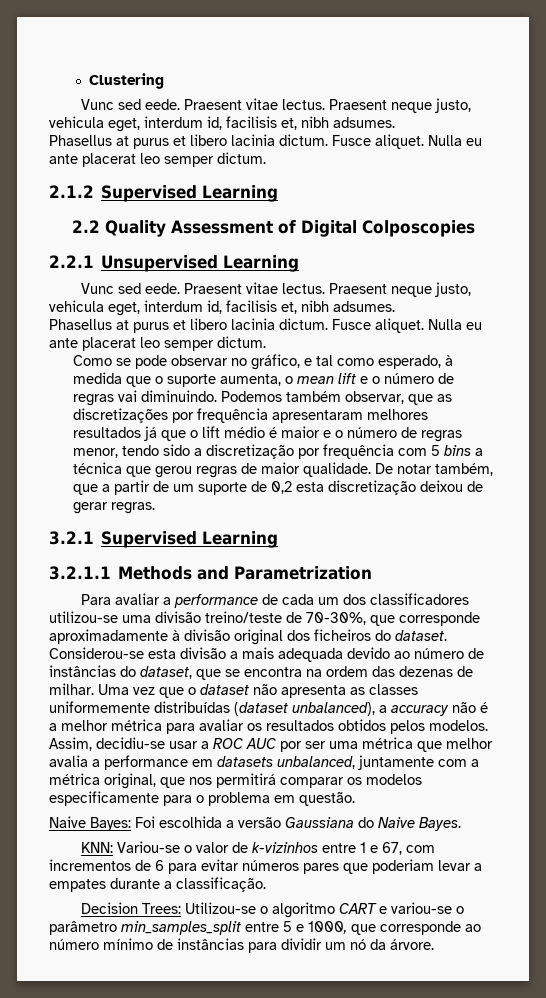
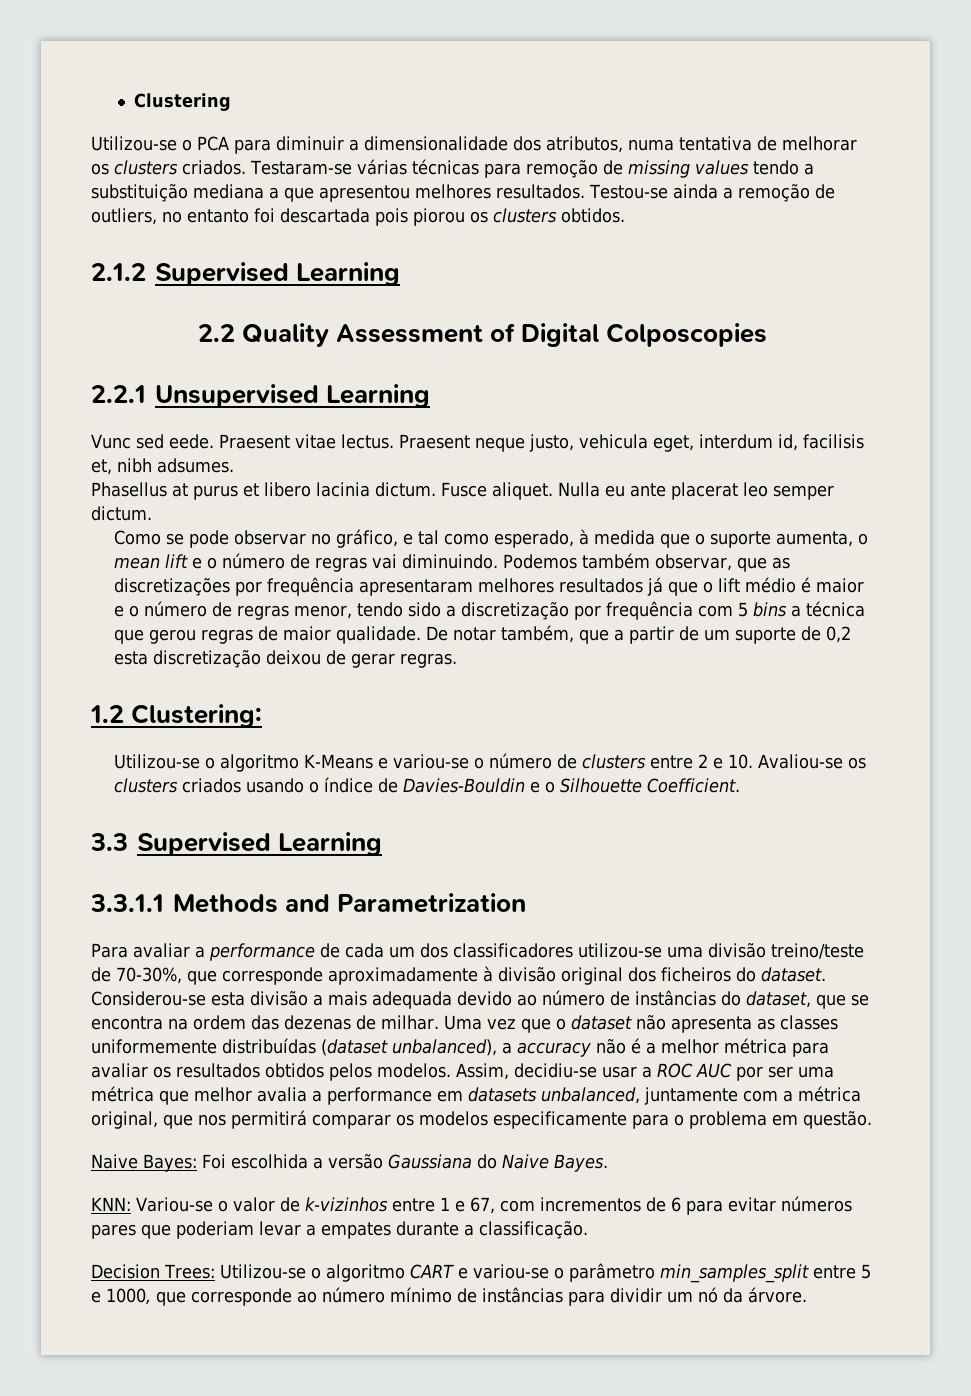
  Clustering
- Vunc sed eede. Praesent vitae lectus. Praesent neque justo, vehicula eget, interdum id, facilisis et, nibh adsumes.
- Phasellus at purus et libero lacinia dictum. Fusce aliquet. Nulla eu ante placerat leo semper dictum.
+ Utilizou-se o PCA para diminuir a dimensionalidade dos atributos, numa tentativa de melhorar os clusters criados. Testaram-se várias técnicas para remoção de missing values tendo a substituição mediana a que apresentou melhores resultados. Testou-se ainda a remoção de outliers, no entanto foi descartada pois piorou os clusters obtidos.
- 3.2.1 Supervised Learning
- 3.2.1.1 Methods and Parametrization
+ 1.2 Clustering:
+ Utilizou-se o algoritmo K-Means e variou-se o número de clusters entre 2 e 10. Avaliou-se os clusters criados usando o índice de Davies-Bouldin e o Silhouette Coefficient.
+ 3.3 Supervised Learning
+ 3.3.1.1 Methods and Parametrization

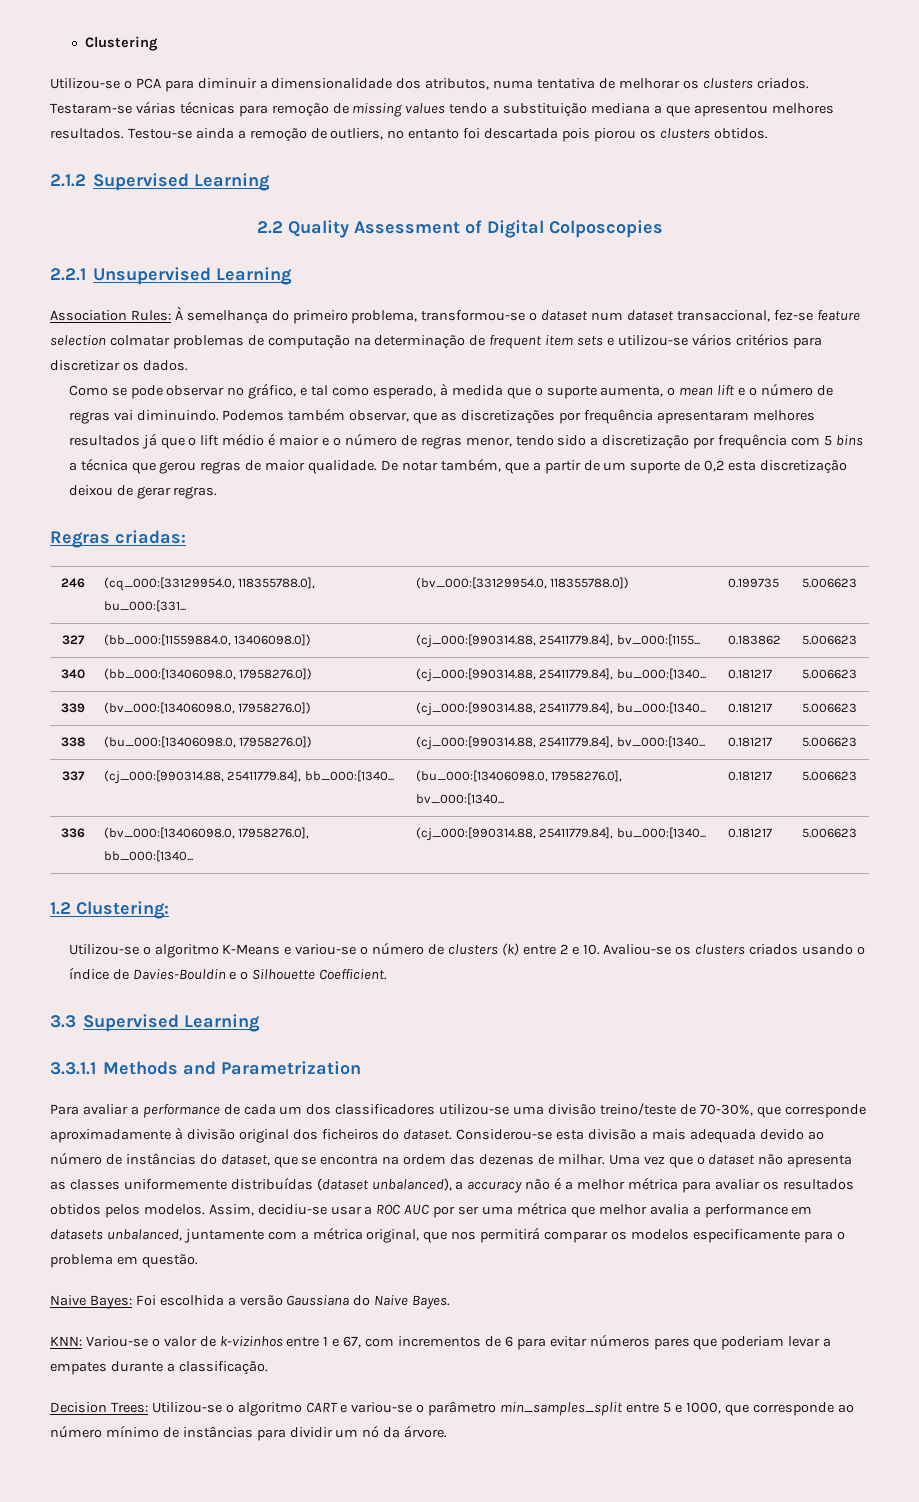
- Vunc sed eede. Praesent vitae lectus. Praesent neque justo, vehicula eget, interdum id, facilisis et, nibh adsumes.
- Phasellus at purus et libero lacinia dictum. Fusce aliquet. Nulla eu ante placerat leo semper dictum.
+ Association Rules: À semelhança do primeiro problema, transformou-se o dataset num dataset transaccional, fez-se feature selection colmatar problemas de computação na determinação de frequent item sets e utilizou-se vários critérios para discretizar os dados.
+ Regras criadas:
+ 246 | (cq_000:[33129954.0, 118355788.0], bu_000:[331... | (bv_000:[33129954.0, 118355788.0]) | 0.199735 | 5.006623
+ 327 | (bb_000:[11559884.0, 13406098.0]) | (cj_000:[990314.88, 25411779.84], bv_000:[1155... | 0.183862 | 5.006623
+ 340 | (bb_000:[13406098.0, 17958276.0]) | (cj_000:[990314.88, 25411779.84], bu_000:[1340... | 0.181217 | 5.006623
+ 339 | (bv_000:[13406098.0, 17958276.0]) | (cj_000:[990314.88, 25411779.84], bu_000:[1340... | 0.181217 | 5.006623
+ 338 | (bu_000:[13406098.0, 17958276.0]) | (cj_000:[990314.88, 25411779.84], bv_000:[1340... | 0.181217 | 5.006623
+ 337 | (cj_000:[990314.88, 25411779.84], bb_000:[1340... | (bu_000:[13406098.0, 17958276.0], bv_000:[1340... | 0.181217 | 5.006623
+ 336 | (bv_000:[13406098.0, 17958276.0], bb_000:[1340... | (cj_000:[990314.88, 25411779.84], bu_000:[1340... | 0.181217 | 5.006623
- Utilizou-se o algoritmo K-Means e variou-se o número de clusters entre 2 e 10. Avaliou-se os clusters criados usando o índice de Davies-Bouldin e o Silhouette Coefficient.
+ Utilizou-se o algoritmo K-Means e variou-se o número de clusters (k) entre 2 e 10. Avaliou-se os clusters criados usando o índice de Davies-Bouldin e o Silhouette Coefficient.

